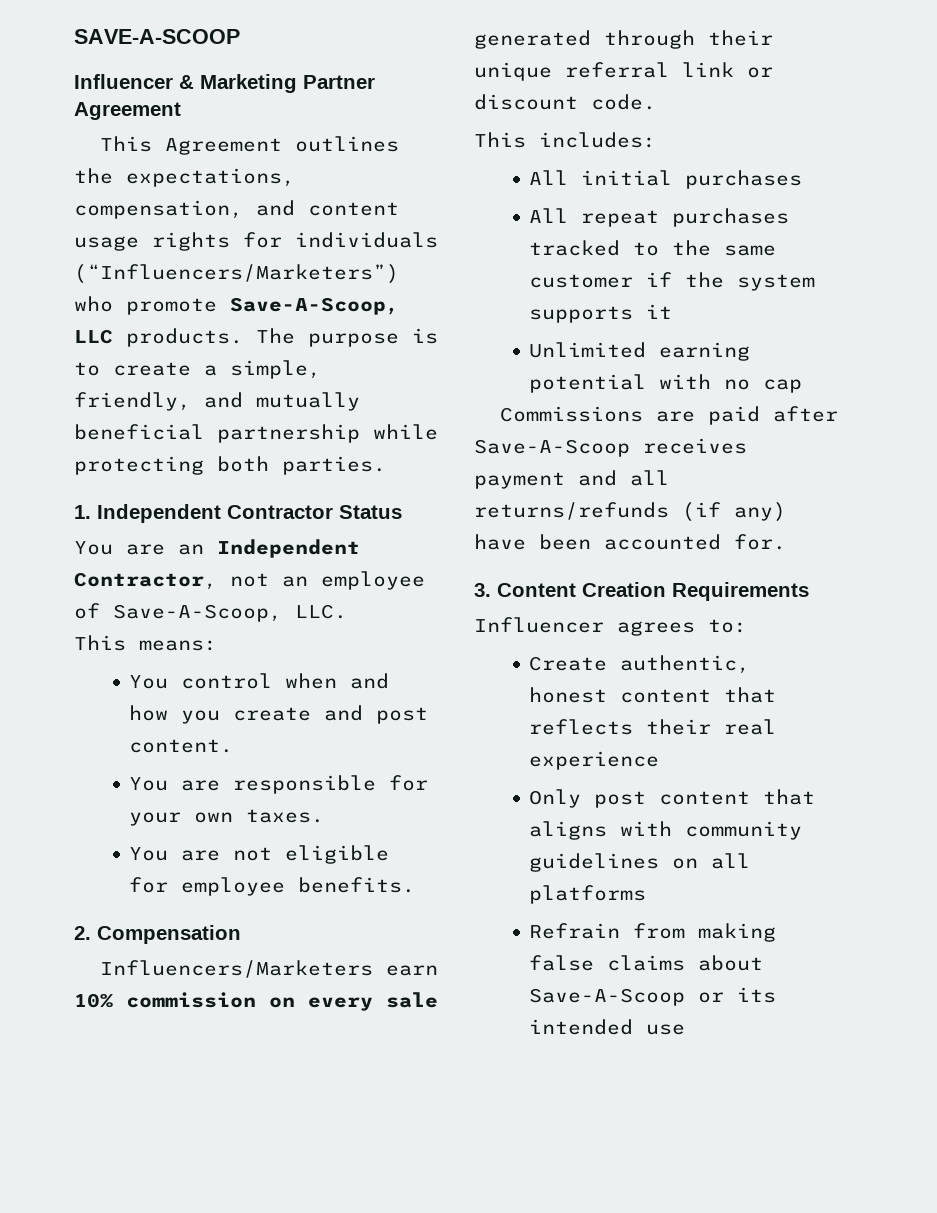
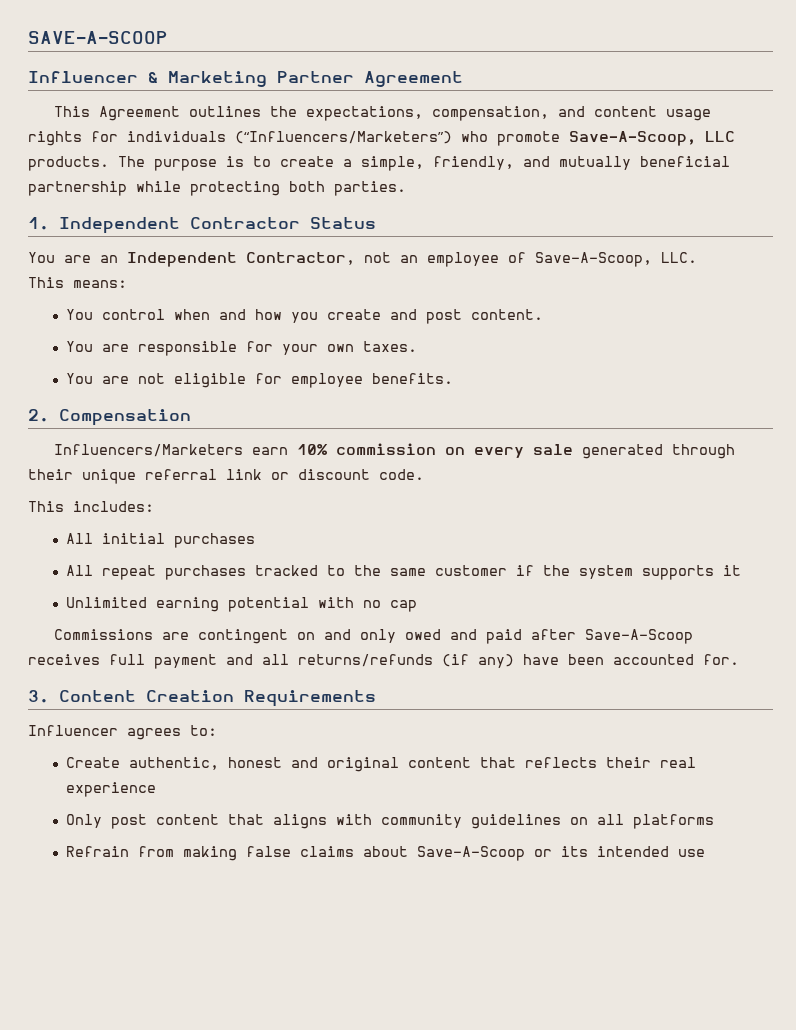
- Commissions are paid after Save-A-Scoop receives payment and all returns/refunds (if any) have been accounted for.
+ Commissions are contingent on and only owed and paid after Save-A-Scoop receives full payment and all returns/refunds (if any) have been accounted for.
- Create authentic, honest content that reflects their real experience
+ Create authentic, honest and original content that reflects their real experience

